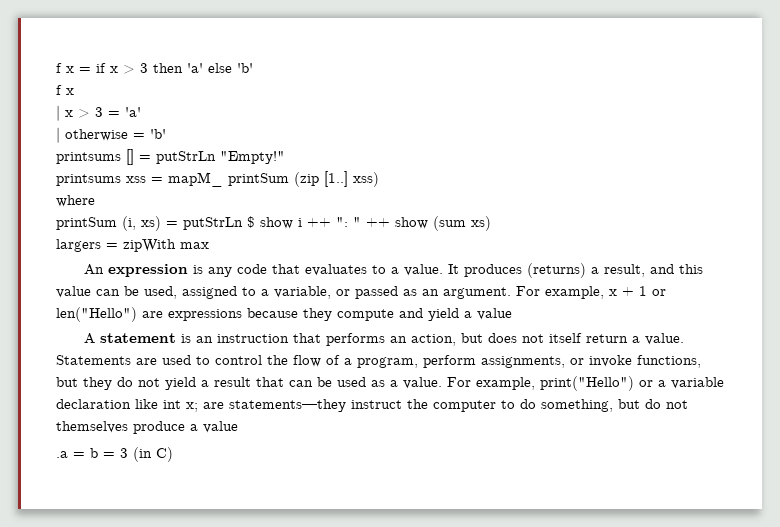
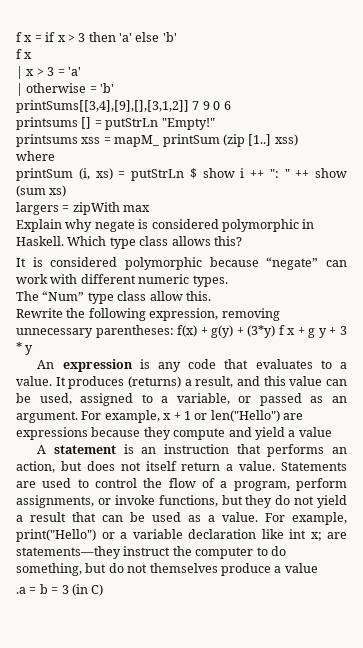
+ printSums[[3,4],[9],[],[3,1,2]] 7 9 0 6
+ Explain why negate is considered polymorphic in Haskell. Which type class allows this?
+ It is considered polymorphic because “negate” can work with different numeric types.
+ The “Num” type class allow this.
+ Rewrite the following expression, removing unnecessary parentheses: f(x) + g(y) + (3*y) f x + g y + 3 * y

